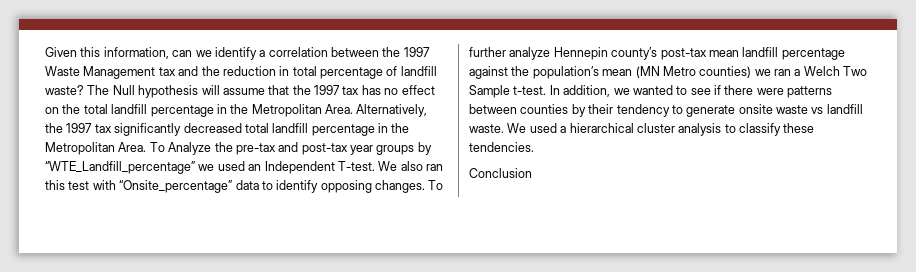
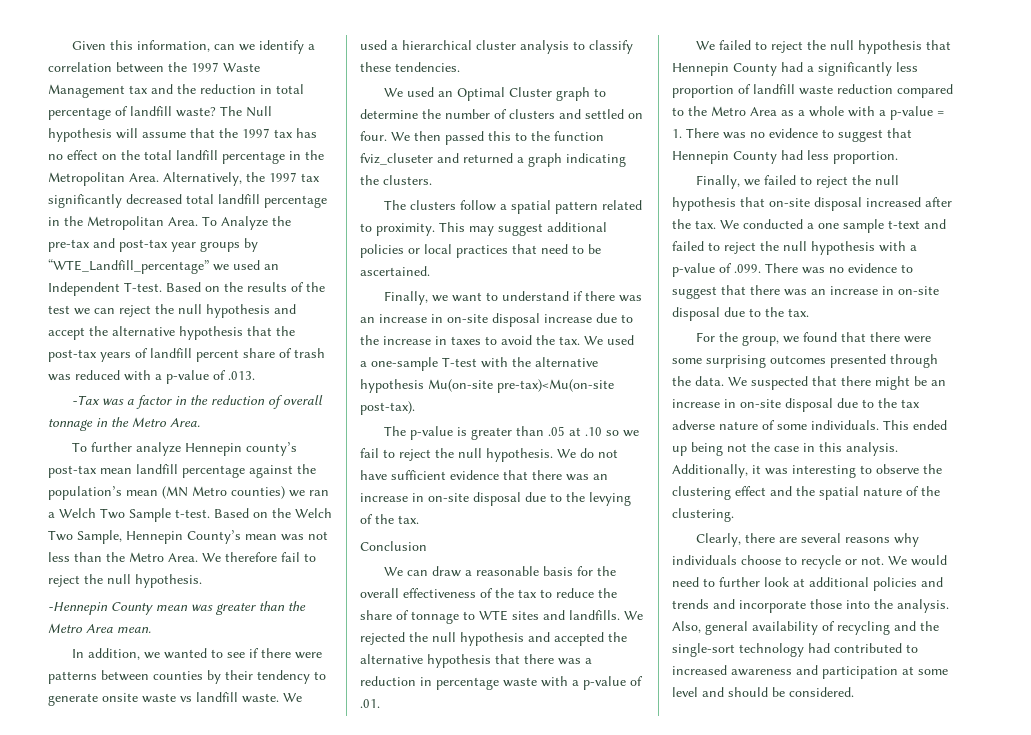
- We also ran this test with “Onsite_percentage” data to identify opposing changes. To further analyze Hennepin county’s post-tax mean landfill percentage against the population’s mean (MN Metro counties) we ran a Welch Two Sample t-test. In addition, we wanted to see if there were patterns between counties by their tendency to generate onsite waste vs landfill waste.
+ Based on the results of the test we can reject the null hypothesis and accept the alternative hypothesis that the post-tax years of landfill percent share of trash was reduced with a p-value of .013.
+ -Tax was a factor in the reduction of overall tonnage in the Metro Area.
+ To further analyze Hennepin county’s post-tax mean landfill percentage against the population’s mean (MN Metro counties) we ran a Welch Two Sample t-test. Based on the Welch Two Sample, Hennepin County’s mean was not less than the Metro Area. We therefore fail to reject the null hypothesis.
+ -Hennepin County mean was greater than the Metro Area mean.
+ In addition, we wanted to see if there were patterns between counties by their tendency to generate onsite waste vs landfill waste.
+ We used an Optimal Cluster graph to determine the number of clusters and settled on four. We then passed this to the function fviz_cluseter and returned a graph indicating the clusters.
+ The clusters follow a spatial pattern related to proximity. This may suggest additional policies or local practices that need to be ascertained.
+ Finally, we want to understand if there was an increase in on-site disposal increase due to the increase in taxes to avoid the tax. We used a one-sample T-test with the alternative hypothesis Mu(on-site pre-tax)<Mu(on-site post-tax).
+ The p-value is greater than .05 at .10 so we fail to reject the null hypothesis. We do not have sufficient evidence that there was an increase in on-site disposal due to the levying of the tax.
  Conclusion
+ We can draw a reasonable basis for the overall effectiveness of the tax to reduce the share of tonnage to WTE sites and landfills. We rejected the null hypothesis and accepted the alternative hypothesis that there was a reduction in percentage waste with a p-value of .01.
+ We failed to reject the null hypothesis that Hennepin County had a significantly less proportion of landfill waste reduction compared to the Metro Area as a whole with a p-value = 1. There was no evidence to suggest that Hennepin County had less proportion.
+ Finally, we failed to reject the null hypothesis that on-site disposal increased after the tax. We conducted a one sample t-text and failed to reject the null hypothesis with a p-value of .099. There was no evidence to suggest that there was an increase in on-site disposal due to the tax.
+ For the group, we found that there were some surprising outcomes presented through the data. We suspected that there might be an increase in on-site disposal due to the tax adverse nature of some individuals. This ended up being not the case in this analysis. Additionally, it was interesting to observe the clustering effect and the spatial nature of the clustering.
+ Clearly, there are several reasons why individuals choose to recycle or not. We would need to further look at additional policies and trends and incorporate those into the analysis. Also, general availability of recycling and the single-sort technology had contributed to increased awareness and participation at some level and should be considered.

